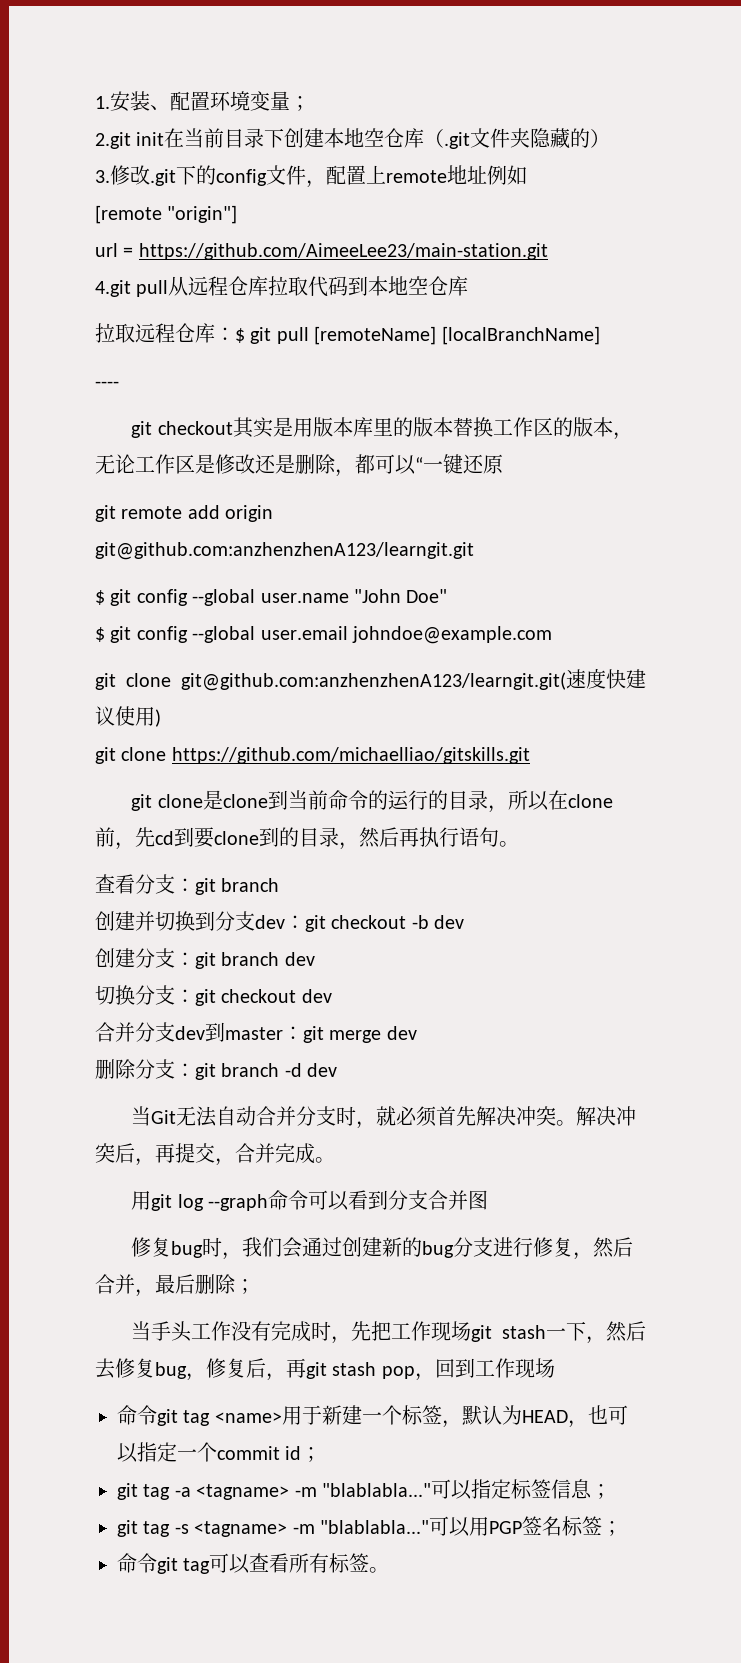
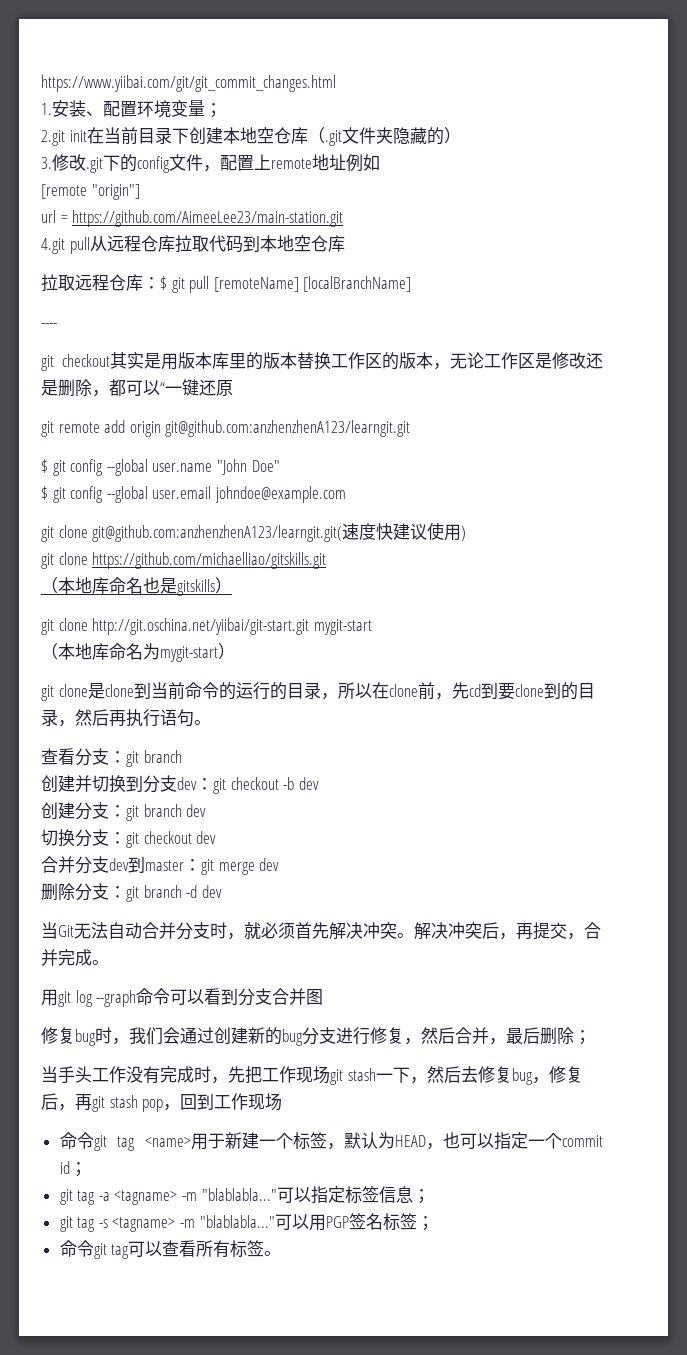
+ https://www.yiibai.com/git/git_commit_changes.html
+ （本地库命名也是gitskills）
+ git clone http://git.oschina.net/yiibai/git-start.git mygit-start
+ （本地库命名为mygit-start）

